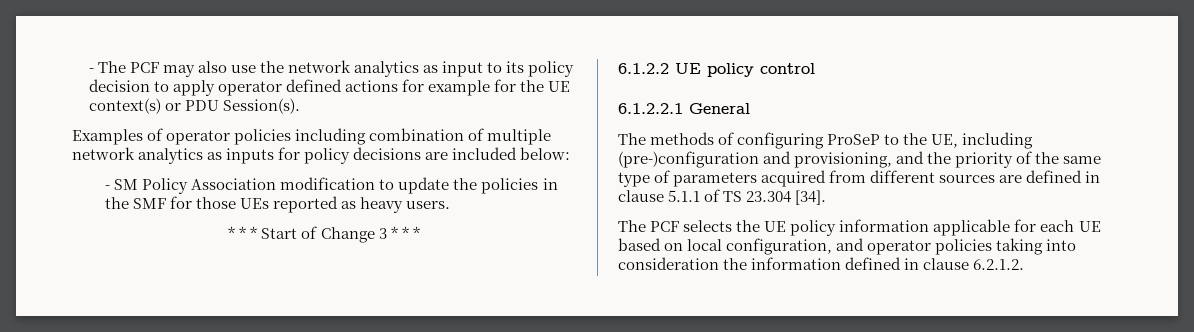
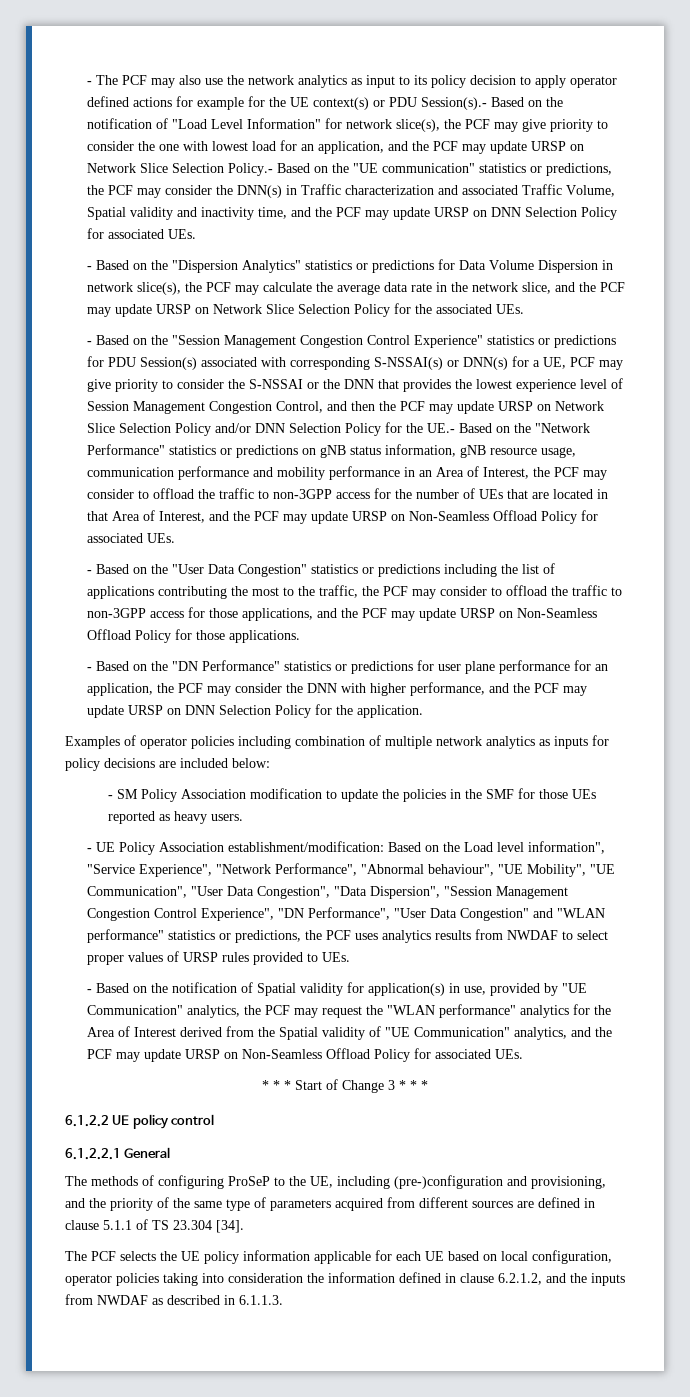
- - The PCF may also use the network analytics as input to its policy decision to apply operator defined actions for example for the UE context(s) or PDU Session(s).
+ - The PCF may also use the network analytics as input to its policy decision to apply operator defined actions for example for the UE context(s) or PDU Session(s).- Based on the notification of "Load Level Information" for network slice(s), the PCF may give priority to consider the one with lowest load for an application, and the PCF may update URSP on Network Slice Selection Policy.- Based on the "UE communication" statistics or predictions, the PCF may consider the DNN(s) in Traffic characterization and associated Traffic Volume, Spatial validity and inactivity time, and the PCF may update URSP on DNN Selection Policy for associated UEs.
+ - Based on the "Dispersion Analytics" statistics or predictions for Data Volume Dispersion in network slice(s), the PCF may calculate the average data rate in the network slice, and the PCF may update URSP on Network Slice Selection Policy for the associated UEs.
+ - Based on the "Session Management Congestion Control Experience" statistics or predictions for PDU Session(s) associated with corresponding S-NSSAI(s) or DNN(s) for a UE, PCF may give priority to consider the S-NSSAI or the DNN that provides the lowest experience level of Session Management Congestion Control, and then the PCF may update URSP on Network Slice Selection Policy and/or DNN Selection Policy for the UE.- Based on the "Network Performance" statistics or predictions on gNB status information, gNB resource usage, communication performance and mobility performance in an Area of Interest, the PCF may consider to offload the traffic to non-3GPP access for the number of UEs that are located in that Area of Interest, and the PCF may update URSP on Non-Seamless Offload Policy for associated UEs.
+ - Based on the "User Data Congestion" statistics or predictions including the list of applications contributing the most to the traffic, the PCF may consider to offload the traffic to non-3GPP access for those applications, and the PCF may update URSP on Non-Seamless Offload Policy for those applications.
+ - Based on the "DN Performance" statistics or predictions for user plane performance for an application, the PCF may consider the DNN with higher performance, and the PCF may update URSP on DNN Selection Policy for the application.
+ - UE Policy Association establishment/modification: Based on the Load level information", "Service Experience", "Network Performance", "Abnormal behaviour", "UE Mobility", "UE Communication", "User Data Congestion", "Data Dispersion", "Session Management Congestion Control Experience", "DN Performance", "User Data Congestion" and "WLAN performance" statistics or predictions, the PCF uses analytics results from NWDAF to select proper values of URSP rules provided to UEs.
+ - Based on the notification of Spatial validity for application(s) in use, provided by "UE Communication" analytics, the PCF may request the "WLAN performance" analytics for the Area of Interest derived from the Spatial validity of "UE Communication" analytics, and the PCF may update URSP on Non-Seamless Offload Policy for associated UEs.
- The PCF selects the UE policy information applicable for each UE based on local configuration, and operator policies taking into consideration the information defined in clause 6.2.1.2.
+ The PCF selects the UE policy information applicable for each UE based on local configuration, operator policies taking into consideration the information defined in clause 6.2.1.2, and the inputs from NWDAF as described in 6.1.1.3.

